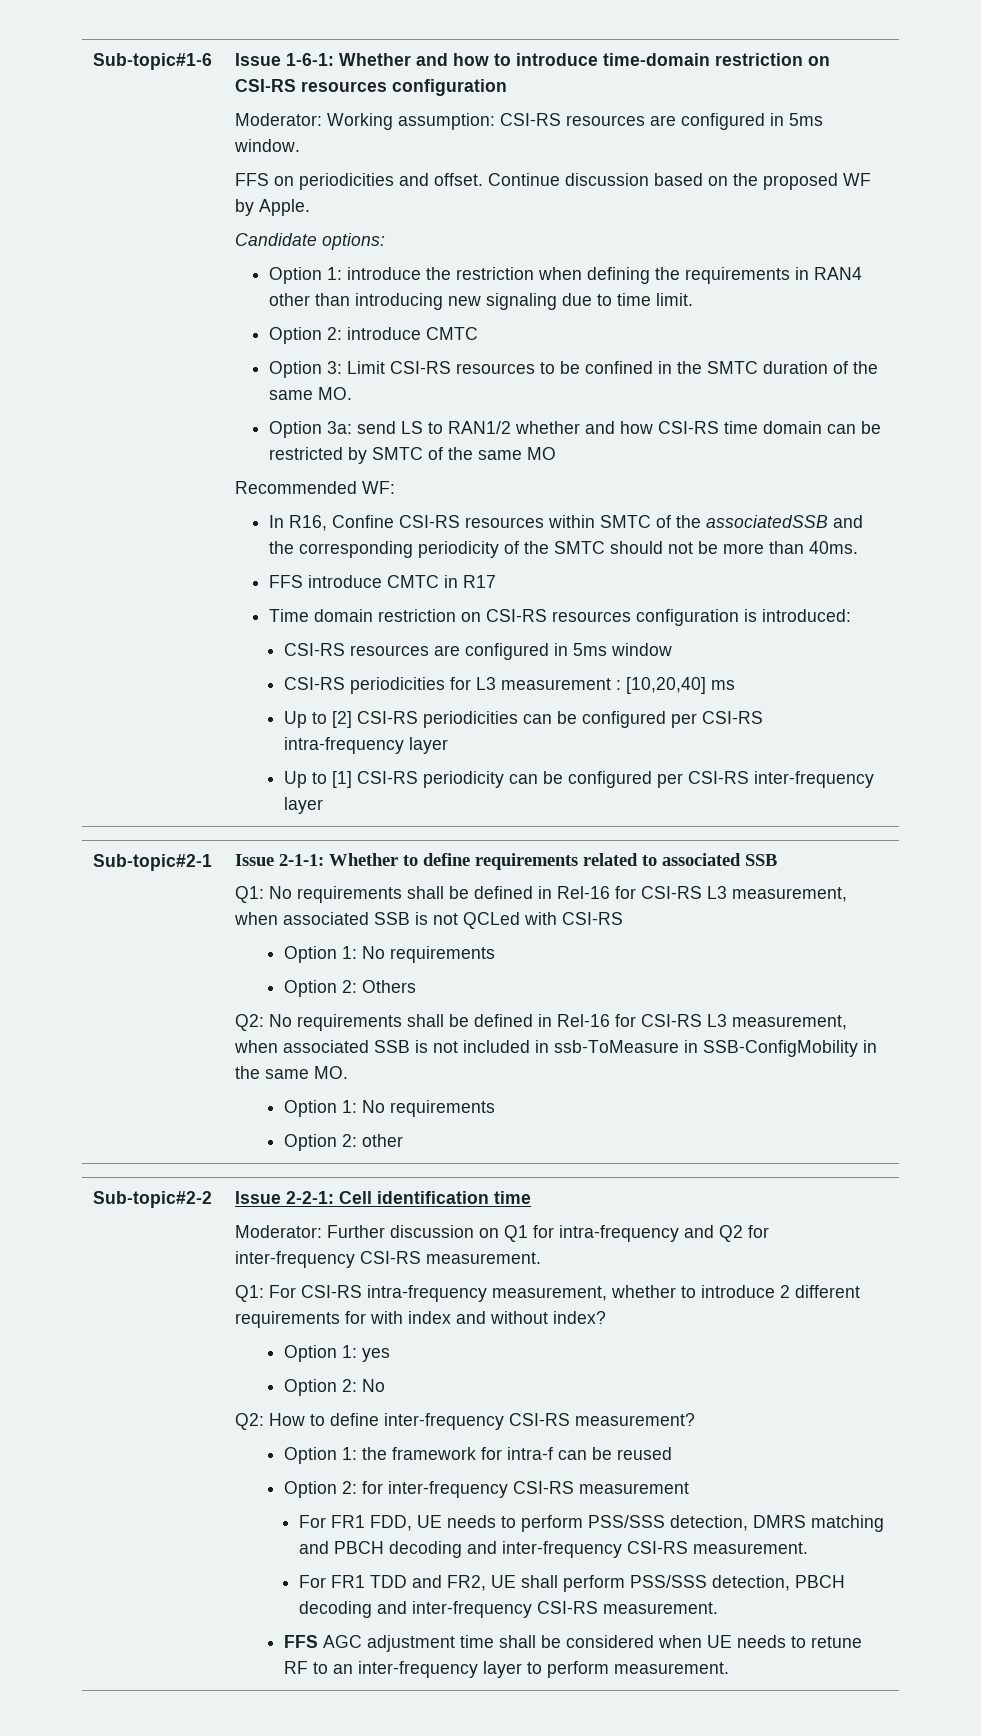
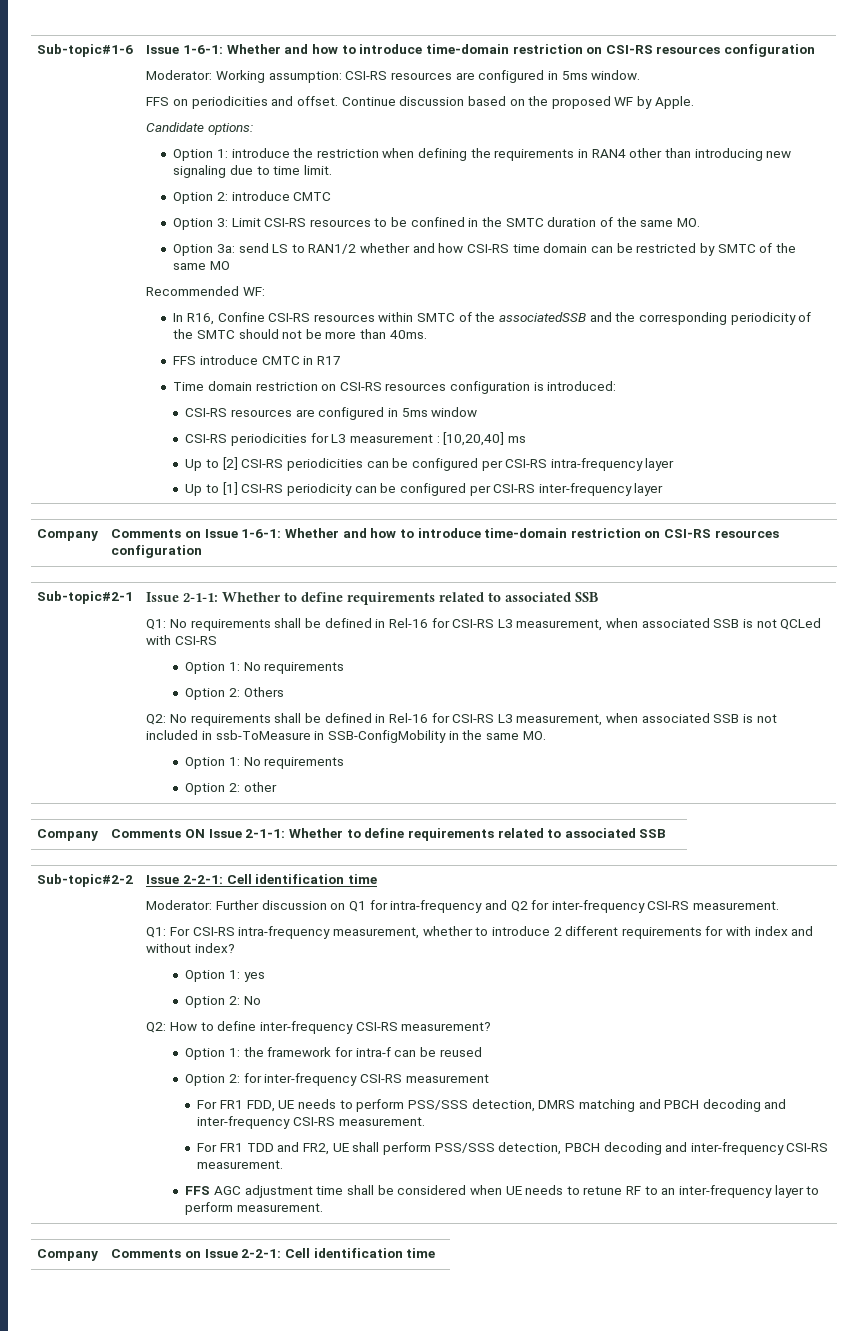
+ Company | Comments on Issue 1-6-1: Whether and how to introduce time-domain restriction on CSI-RS resources configuration
+ Company | Comments ON Issue 2-1-1: Whether to define requirements related to associated SSB
+ Company | Comments on Issue 2-2-1: Cell identification time

